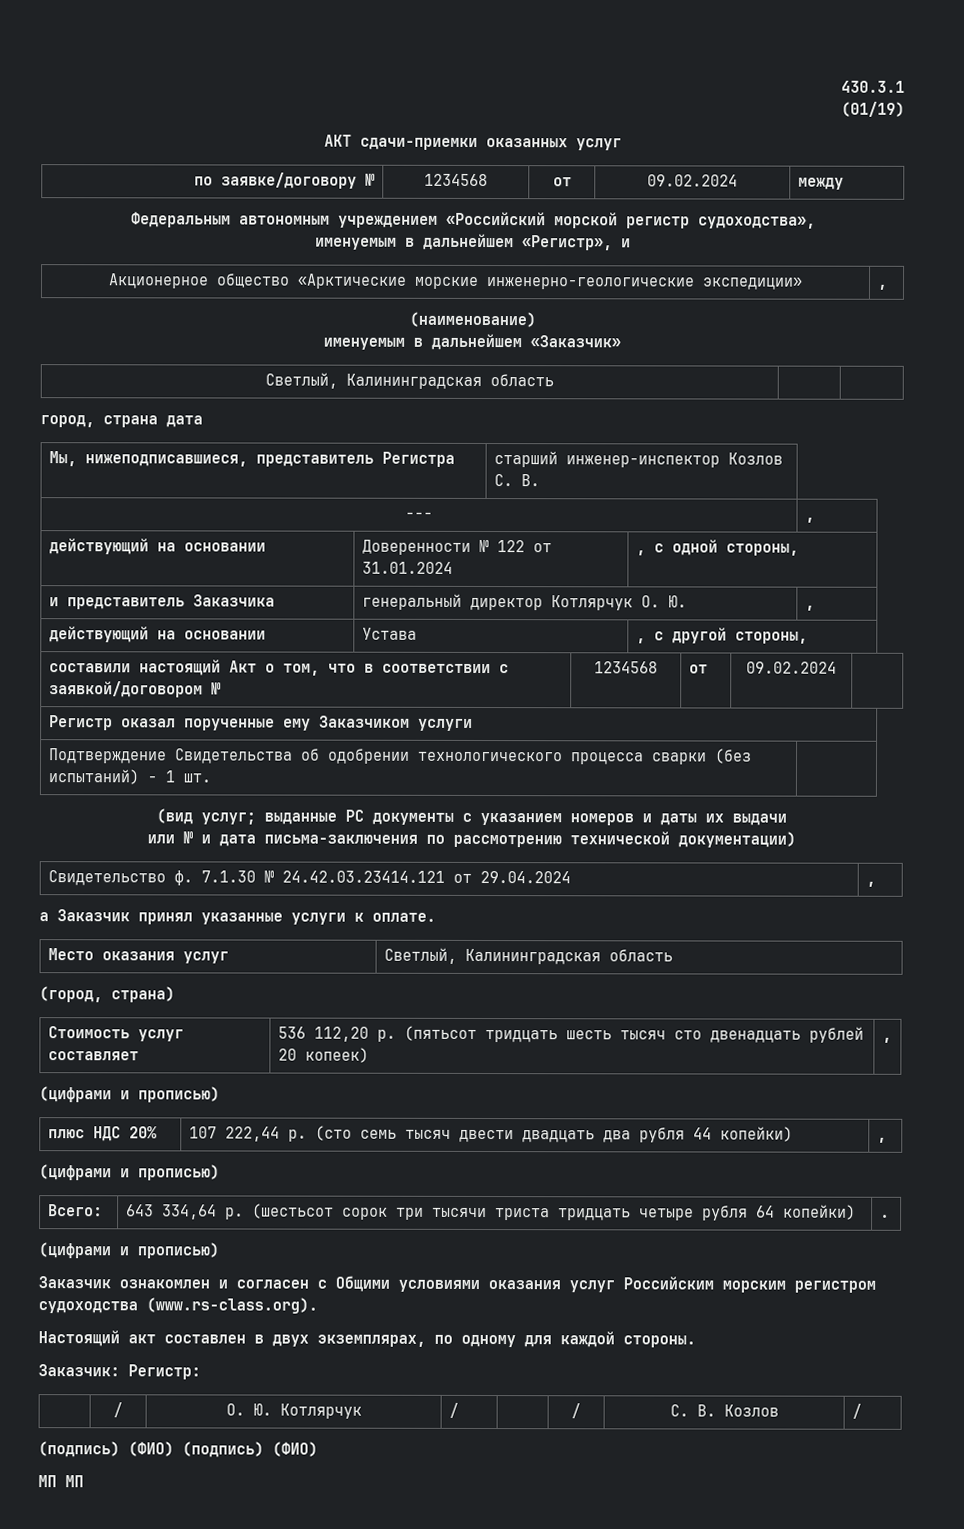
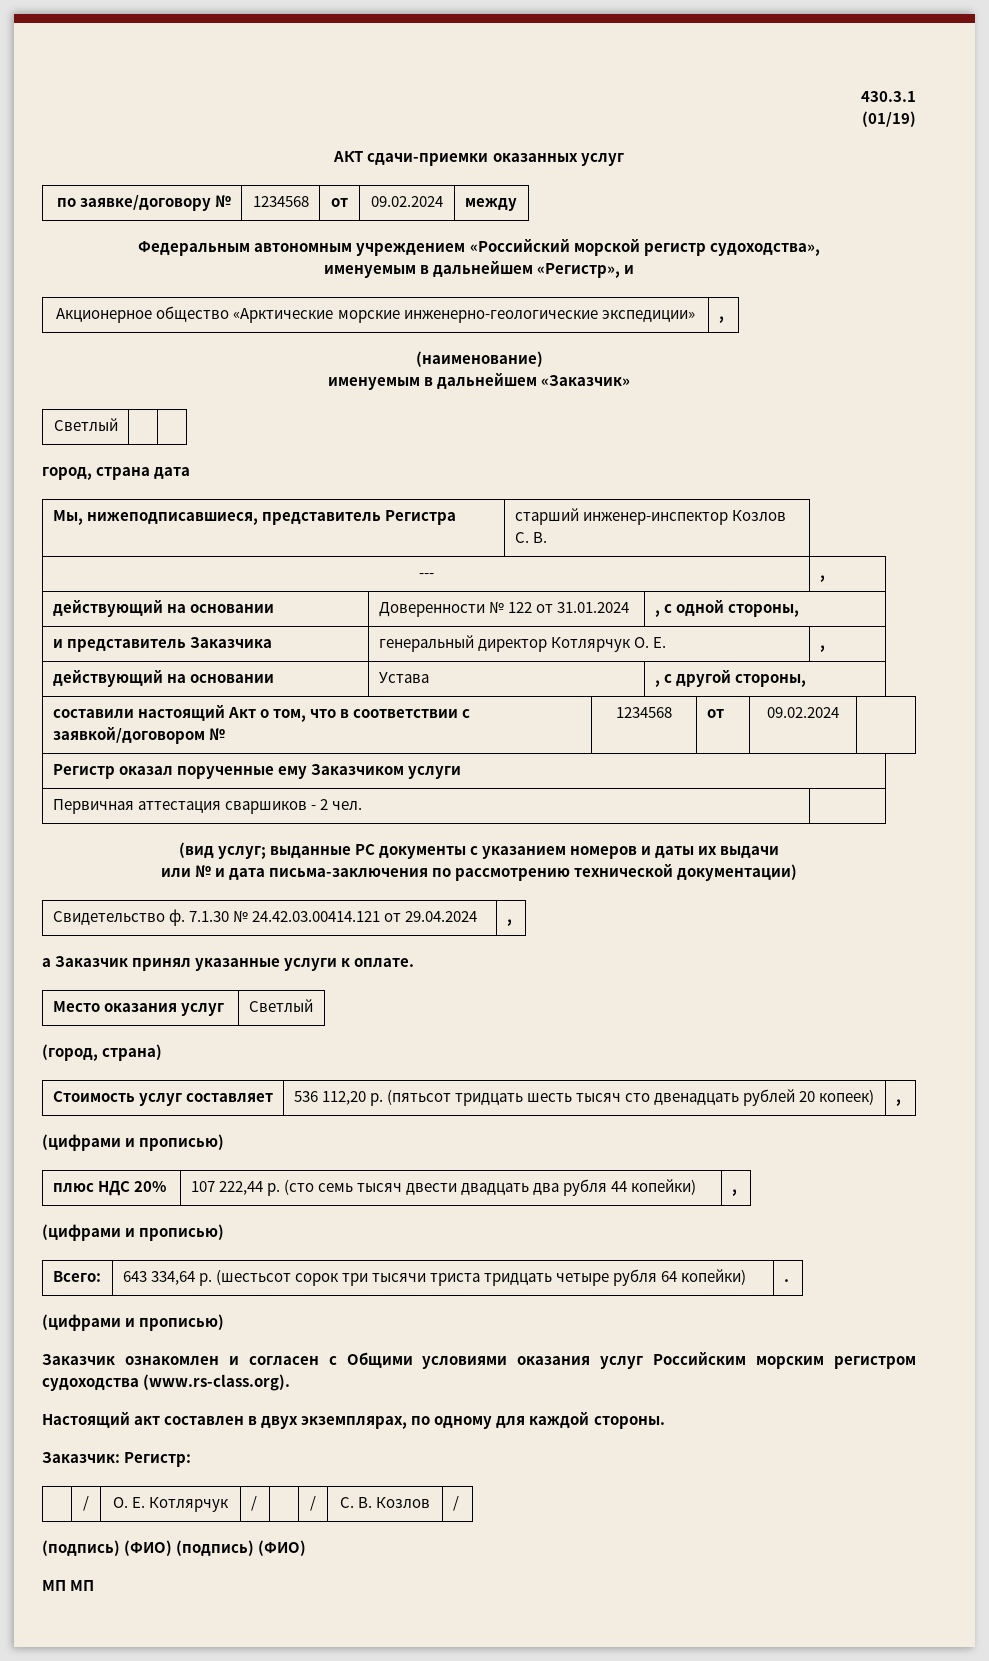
- Светлый, Калининградская область | |
+ Светлый | |
- и представитель Заказчика | генеральный директор Котлярчук О. Ю. | ,
+ и представитель Заказчика | генеральный директор Котлярчук О. Е. | ,
- Подтверждение Свидетельства об одобрении технологического процесса сварки (без испытаний) - 1 шт. |
+ Первичная аттестация сваршиков - 2 чел. |
- Свидетельство ф. 7.1.30 № 24.42.03.23414.121 от 29.04.2024 | ,
+ Свидетельство ф. 7.1.30 № 24.42.03.00414.121 от 29.04.2024 | ,
- Место оказания услуг | Светлый, Калининградская область
+ Место оказания услуг | Светлый
- | / | О. Ю. Котлярчук | / | | / | С. В. Козлов | /
+ | / | О. Е. Котлярчук | / | | / | С. В. Козлов | /

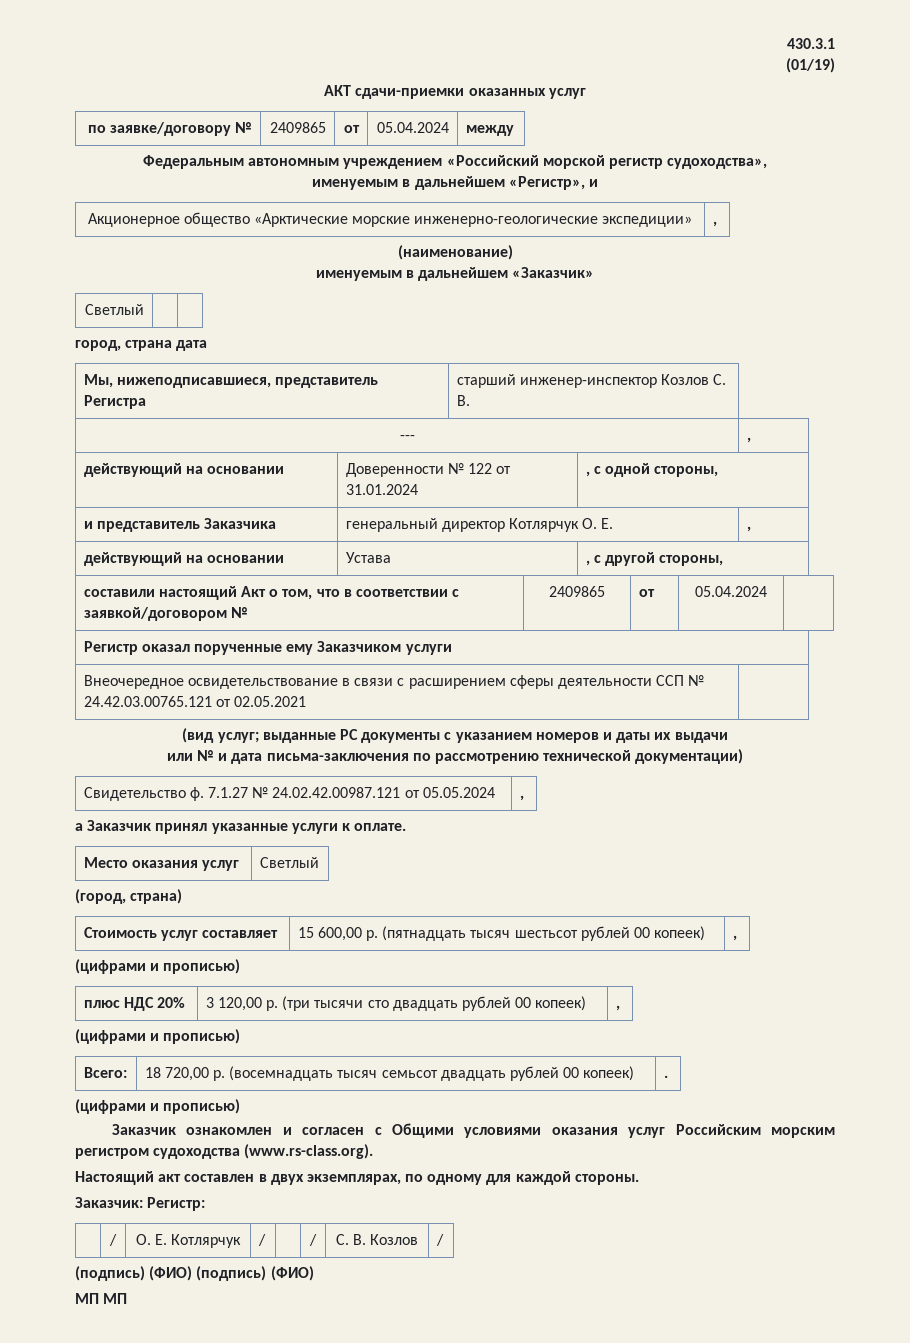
- по заявке/договору № | 1234568 | от | 09.02.2024 | между
+ по заявке/договору № | 2409865 | от | 05.04.2024 | между
- составили настоящий Акт о том, что в соответствии с заявкой/договором № | 1234568 | от | 09.02.2024 |
+ составили настоящий Акт о том, что в соответствии с заявкой/договором № | 2409865 | от | 05.04.2024 |
- Первичная аттестация сваршиков - 2 чел. |
+ Внеочередное освидетельствование в связи с расширением сферы деятельности ССП № 24.42.03.00765.121 от 02.05.2021 |
- Свидетельство ф. 7.1.30 № 24.42.03.00414.121 от 29.04.2024 | ,
+ Свидетельство ф. 7.1.27 № 24.02.42.00987.121 от 05.05.2024 | ,
- Стоимость услуг составляет | 536 112,20 p. (пятьсот тридцать шесть тысяч сто двенадцать рублей 20 копеек) | ,
+ Стоимость услуг составляет | 15 600,00 p. (пятнадцать тысяч шестьсот рублей 00 копеек) | ,
- плюс НДС 20% | 107 222,44 p. (сто семь тысяч двести двадцать два рубля 44 копейки) | ,
+ плюс НДС 20% | 3 120,00 p. (три тысячи сто двадцать рублей 00 копеек) | ,
- Всего: | 643 334,64 p. (шестьсот сорок три тысячи триста тридцать четыре рубля 64 копейки) | .
+ Всего: | 18 720,00 p. (восемнадцать тысяч семьсот двадцать рублей 00 копеек) | .

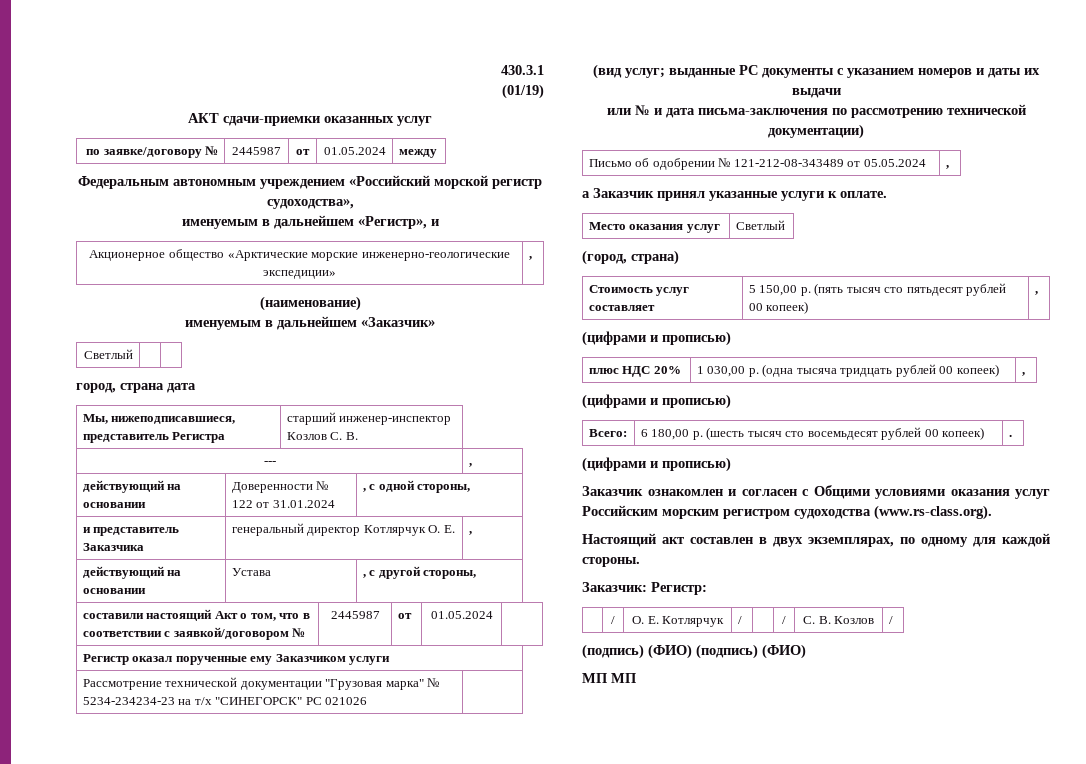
- по заявке/договору № | 2409865 | от | 05.04.2024 | между
+ по заявке/договору № | 2445987 | от | 01.05.2024 | между
- составили настоящий Акт о том, что в соответствии с заявкой/договором № | 2409865 | от | 05.04.2024 |
+ составили настоящий Акт о том, что в соответствии с заявкой/договором № | 2445987 | от | 01.05.2024 |
- Внеочередное освидетельствование в связи с расширением сферы деятельности ССП № 24.42.03.00765.121 от 02.05.2021 |
+ Рассмотрение технической документации "Грузовая марка" № 5234-234234-23 на т/х "СИНЕГОРСК" РС 021026 |
- Свидетельство ф. 7.1.27 № 24.02.42.00987.121 от 05.05.2024 | ,
+ Письмо об одобрении № 121-212-08-343489 от 05.05.2024 | ,
- Стоимость услуг составляет | 15 600,00 p. (пятнадцать тысяч шестьсот рублей 00 копеек) | ,
+ Стоимость услуг составляет | 5 150,00 p. (пять тысяч сто пятьдесят рублей 00 копеек) | ,
- плюс НДС 20% | 3 120,00 p. (три тысячи сто двадцать рублей 00 копеек) | ,
+ плюс НДС 20% | 1 030,00 p. (одна тысяча тридцать рублей 00 копеек) | ,
- Всего: | 18 720,00 p. (восемнадцать тысяч семьсот двадцать рублей 00 копеек) | .
+ Всего: | 6 180,00 p. (шесть тысяч сто восемьдесят рублей 00 копеек) | .

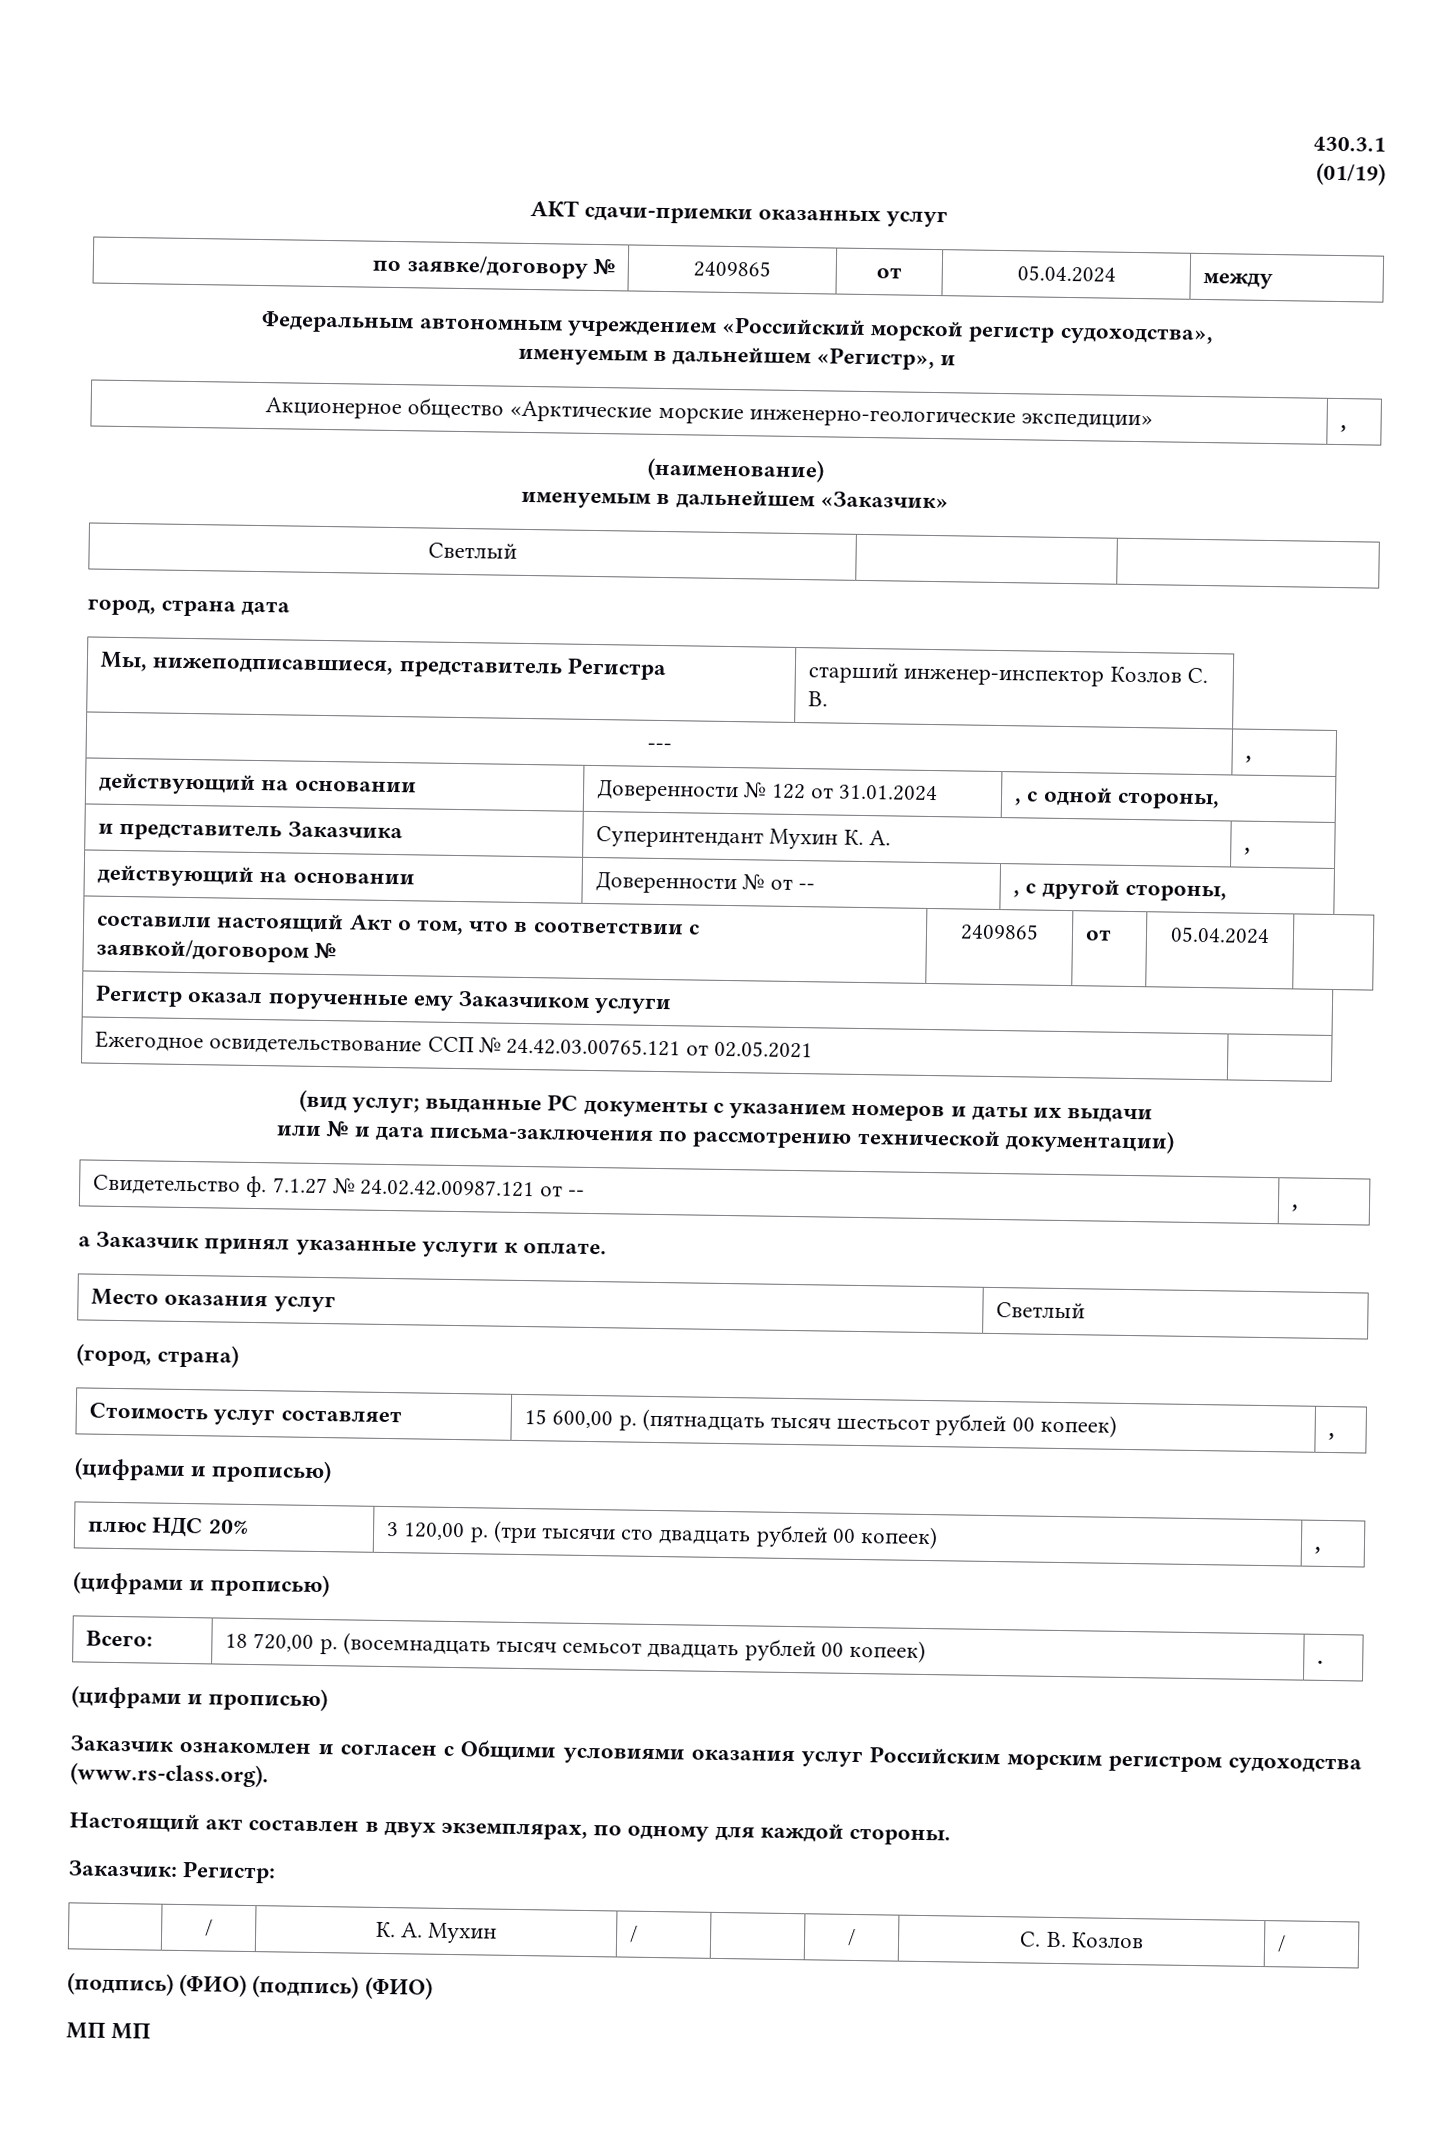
- по заявке/договору № | 2445987 | от | 01.05.2024 | между
+ по заявке/договору № | 2409865 | от | 05.04.2024 | между
- и представитель Заказчика | генеральный директор Котлярчук О. Е. | ,
- действующий на основании | Устава | , с другой стороны,
+ и представитель Заказчика | Суперинтендант Мухин К. А. | ,
+ действующий на основании | Доверенности № от -- | , с другой стороны,
- составили настоящий Акт о том, что в соответствии с заявкой/договором № | 2445987 | от | 01.05.2024 |
+ составили настоящий Акт о том, что в соответствии с заявкой/договором № | 2409865 | от | 05.04.2024 |
- Рассмотрение технической документации "Грузовая марка" № 5234-234234-23 на т/х "СИНЕГОРСК" РС 021026 |
+ Ежегодное освидетельствование ССП № 24.42.03.00765.121 от 02.05.2021 |
- Письмо об одобрении № 121-212-08-343489 от 05.05.2024 | ,
+ Свидетельство ф. 7.1.27 № 24.02.42.00987.121 от -- | ,
- Стоимость услуг составляет | 5 150,00 p. (пять тысяч сто пятьдесят рублей 00 копеек) | ,
+ Стоимость услуг составляет | 15 600,00 p. (пятнадцать тысяч шестьсот рублей 00 копеек) | ,
- плюс НДС 20% | 1 030,00 p. (одна тысяча тридцать рублей 00 копеек) | ,
+ плюс НДС 20% | 3 120,00 p. (три тысячи сто двадцать рублей 00 копеек) | ,
- Всего: | 6 180,00 p. (шесть тысяч сто восемьдесят рублей 00 копеек) | .
+ Всего: | 18 720,00 p. (восемнадцать тысяч семьсот двадцать рублей 00 копеек) | .
- | / | О. Е. Котлярчук | / | | / | С. В. Козлов | /
+ | / | К. А. Мухин | / | | / | С. В. Козлов | /

